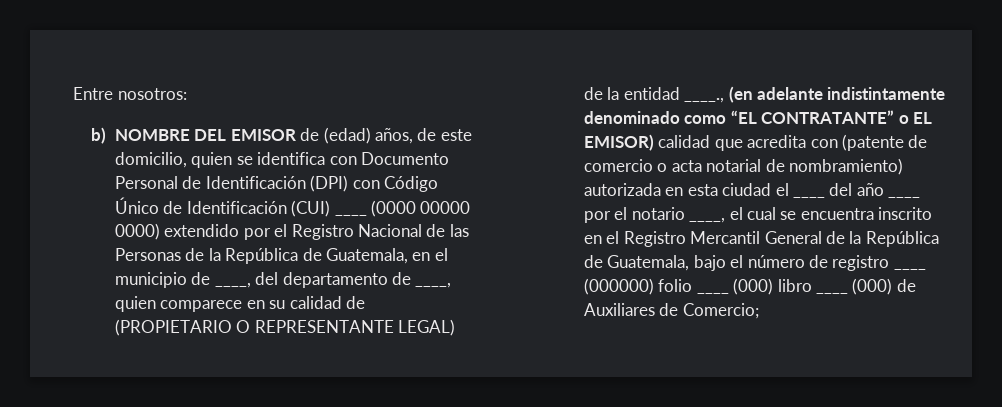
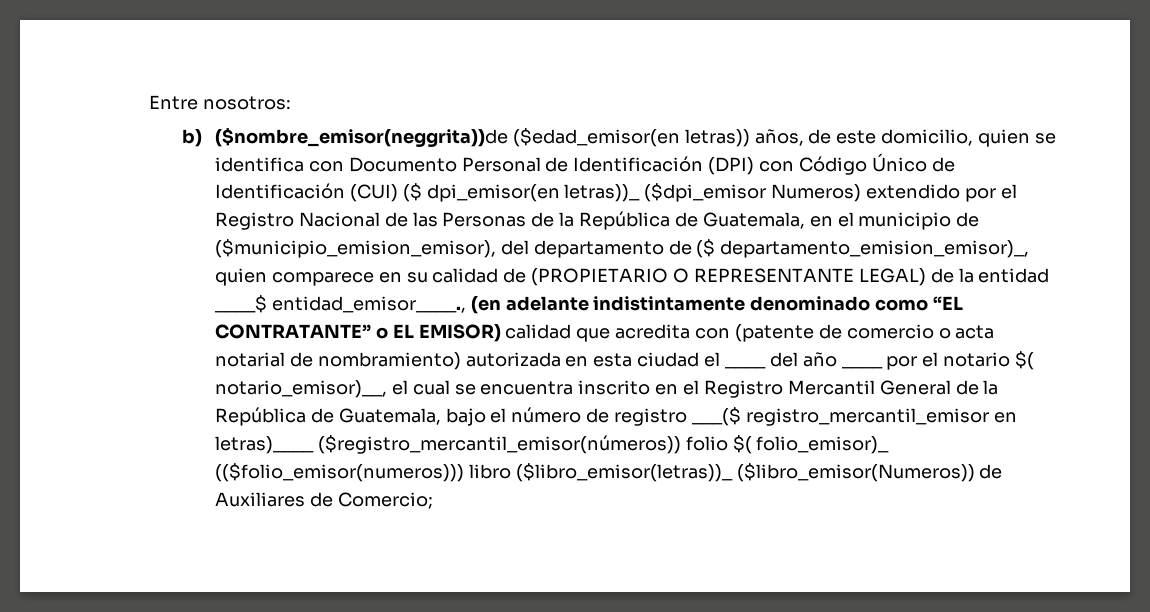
- b) NOMBRE DEL EMISOR de (edad) años, de este domicilio, quien se identifica con Documento Personal de Identificación (DPI) con Código Único de Identificación (CUI) ____ (0000 00000 0000) extendido por el Registro Nacional de las Personas de la República de Guatemala, en el municipio de ____, del departamento de ____, quien comparece en su calidad de (PROPIETARIO O REPRESENTANTE LEGAL) de la entidad ____., (en adelante indistintamente denominado como “EL CONTRATANTE” o EL EMISOR) calidad que acredita con (patente de comercio o acta notarial de nombramiento) autorizada en esta ciudad el ____ del año ____ por el notario ____, el cual se encuentra inscrito en el Registro Mercantil General de la República de Guatemala, bajo el número de registro ____ (000000) folio ____ (000) libro ____ (000) de Auxiliares de Comercio;
+ b) ($nombre_emisor(neggrita))de ($edad_emisor(en letras)) años, de este domicilio, quien se identifica con Documento Personal de Identificación (DPI) con Código Único de Identificación (CUI) ($ dpi_emisor(en letras))_ ($dpi_emisor Numeros) extendido por el Registro Nacional de las Personas de la República de Guatemala, en el municipio de ($municipio_emision_emisor), del departamento de ($ departamento_emision_emisor)_, quien comparece en su calidad de (PROPIETARIO O REPRESENTANTE LEGAL) de la entidad ____$ entidad_emisor____., (en adelante indistintamente denominado como “EL CONTRATANTE” o EL EMISOR) calidad que acredita con (patente de comercio o acta notarial de nombramiento) autorizada en esta ciudad el ____ del año ____ por el notario $( notario_emisor)__, el cual se encuentra inscrito en el Registro Mercantil General de la República de Guatemala, bajo el número de registro ___($ registro_mercantil_emisor en letras)____ ($registro_mercantil_emisor(números)) folio $( folio_emisor)_ (($folio_emisor(numeros))) libro ($libro_emisor(letras))_ ($libro_emisor(Numeros)) de Auxiliares de Comercio;

